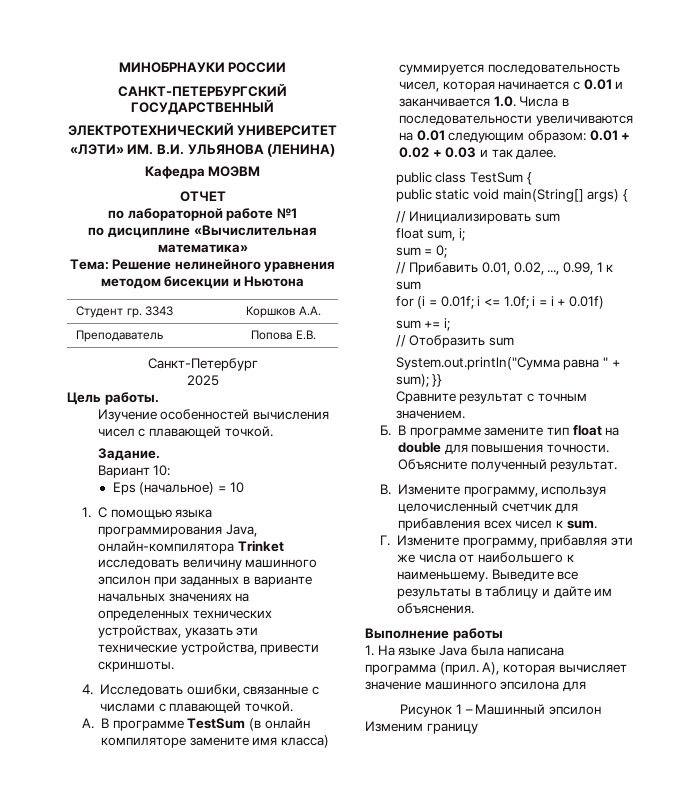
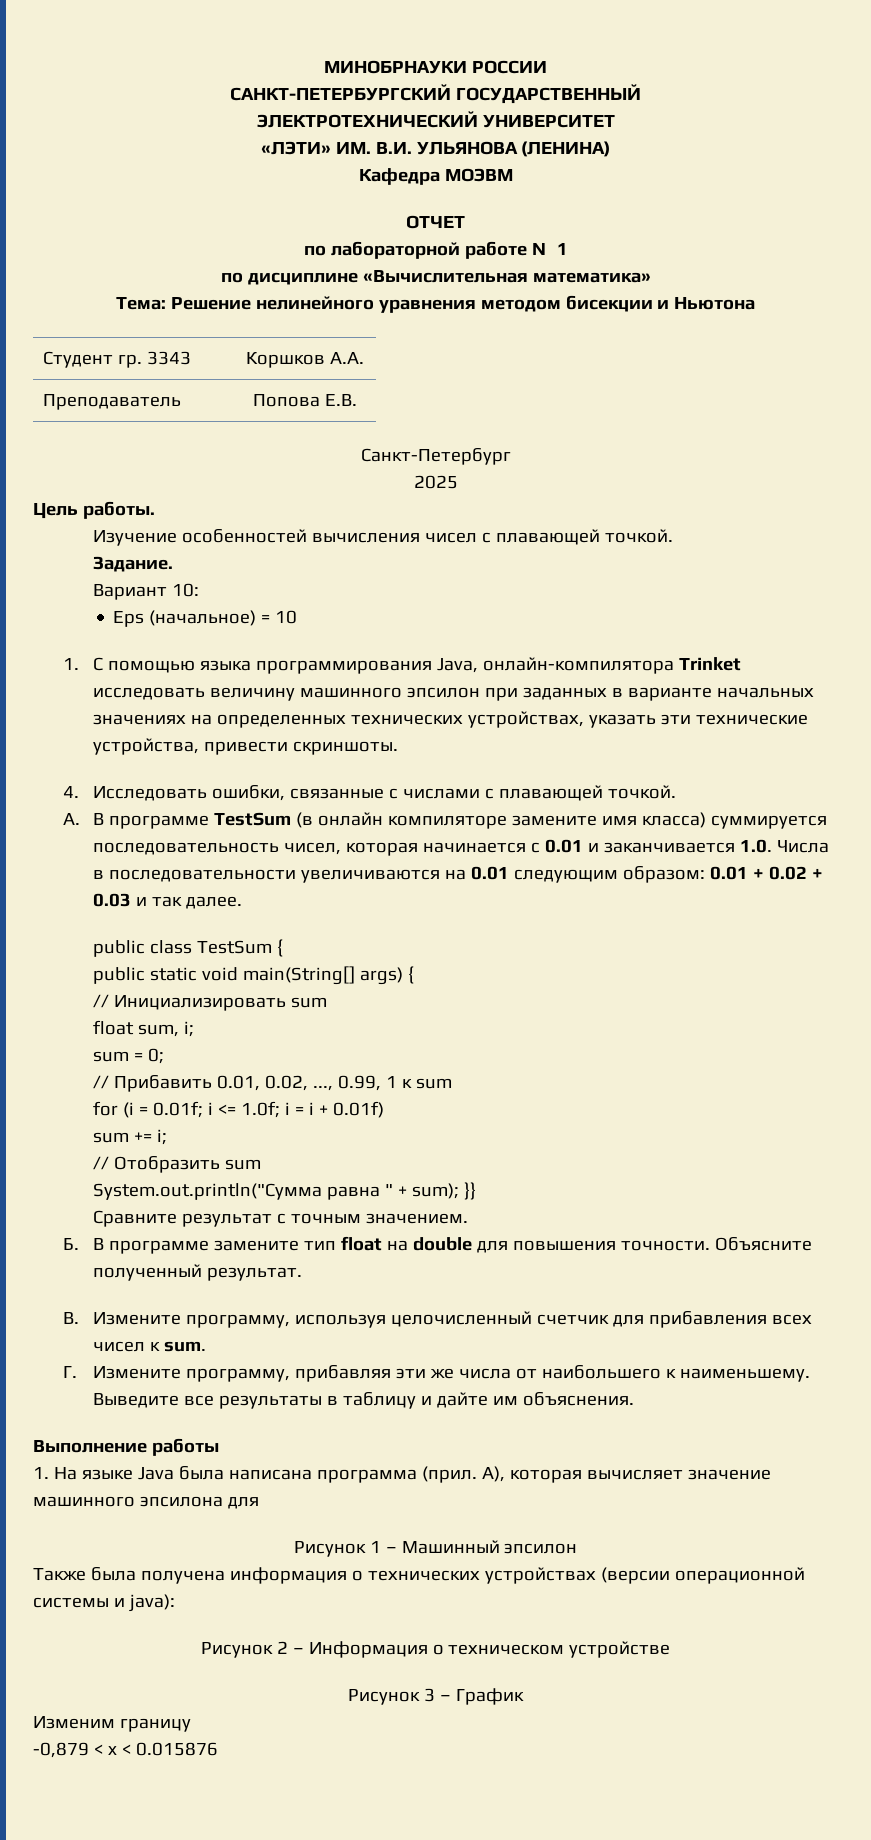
+ Также была получена информация о технических устройствах (версии операционной системы и java):
+ Рисунок 2 – Информация о техническом устройстве
+ Рисунок 3 – График
  Изменим границу
+ -0,879 < x < 0.015876

